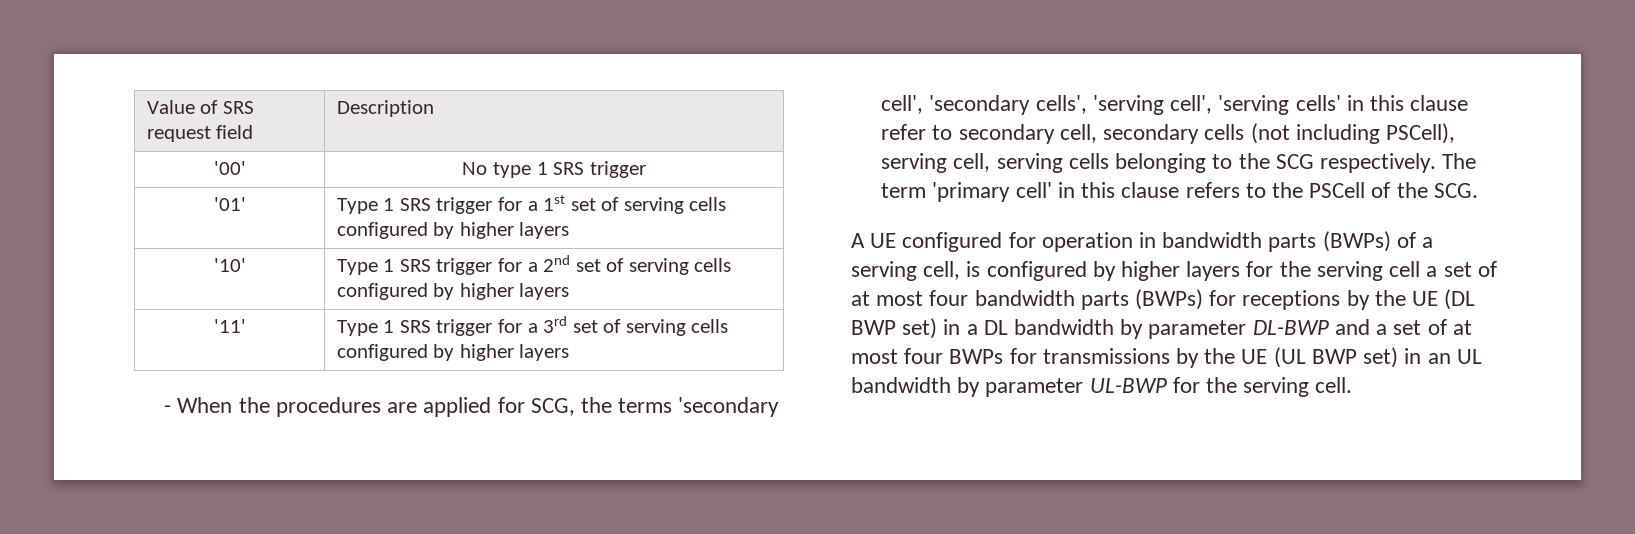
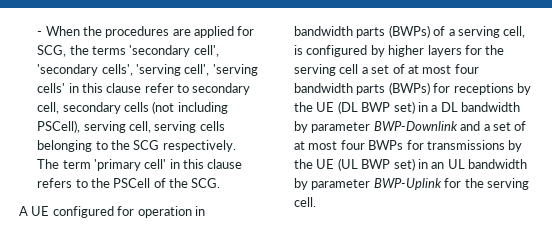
- Value of SRS request field | Description
- '00' | No type 1 SRS trigger
- '01' | Type 1 SRS trigger for a 1st set of serving cells configured by higher layers
- '10' | Type 1 SRS trigger for a 2nd set of serving cells configured by higher layers
- '11' | Type 1 SRS trigger for a 3rd set of serving cells configured by higher layers
- A UE configured for operation in bandwidth parts (BWPs) of a serving cell, is configured by higher layers for the serving cell a set of at most four bandwidth parts (BWPs) for receptions by the UE (DL BWP set) in a DL bandwidth by parameter DL-BWP and a set of at most four BWPs for transmissions by the UE (UL BWP set) in an UL bandwidth by parameter UL-BWP for the serving cell.
+ A UE configured for operation in bandwidth parts (BWPs) of a serving cell, is configured by higher layers for the serving cell a set of at most four bandwidth parts (BWPs) for receptions by the UE (DL BWP set) in a DL bandwidth by parameter BWP-Downlink and a set of at most four BWPs for transmissions by the UE (UL BWP set) in an UL bandwidth by parameter BWP-Uplink for the serving cell.

